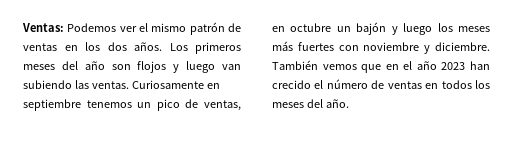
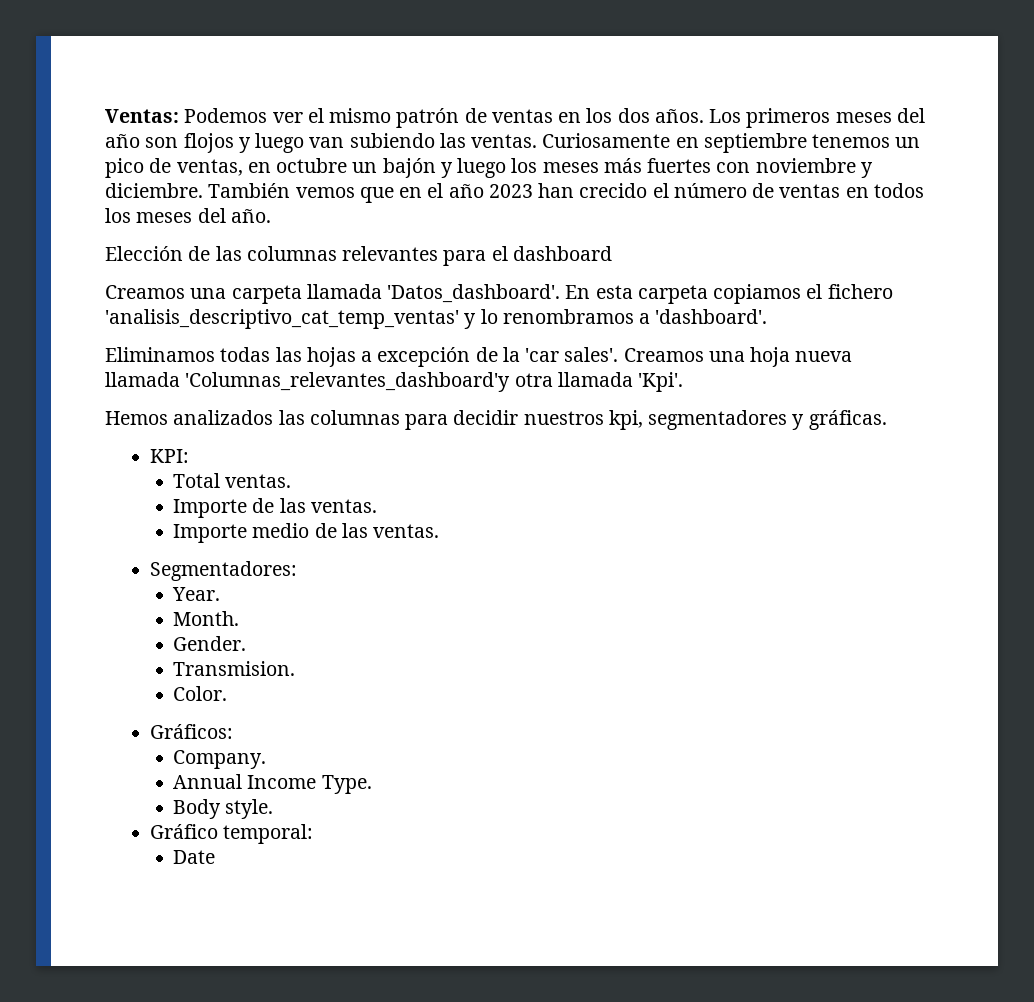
+ Elección de las columnas relevantes para el dashboard
+ Creamos una carpeta llamada 'Datos_dashboard'. En esta carpeta copiamos el fichero 'analisis_descriptivo_cat_temp_ventas' y lo renombramos a 'dashboard'.
+ Eliminamos todas las hojas a excepción de la 'car sales'. Creamos una hoja nueva llamada 'Columnas_relevantes_dashboard'y otra llamada 'Kpi'.
+ Hemos analizados las columnas para decidir nuestros kpi, segmentadores y gráficas.
+ KPI:
+ Total ventas.
+ Importe de las ventas.
+ Importe medio de las ventas.
+ Segmentadores:
+ Year.
+ Month.
+ Gender.
+ Transmision.
+ Color.
+ Gráficos:
+ Company.
+ Annual Income Type.
+ Body style.
+ Gráfico temporal:
+ Date

